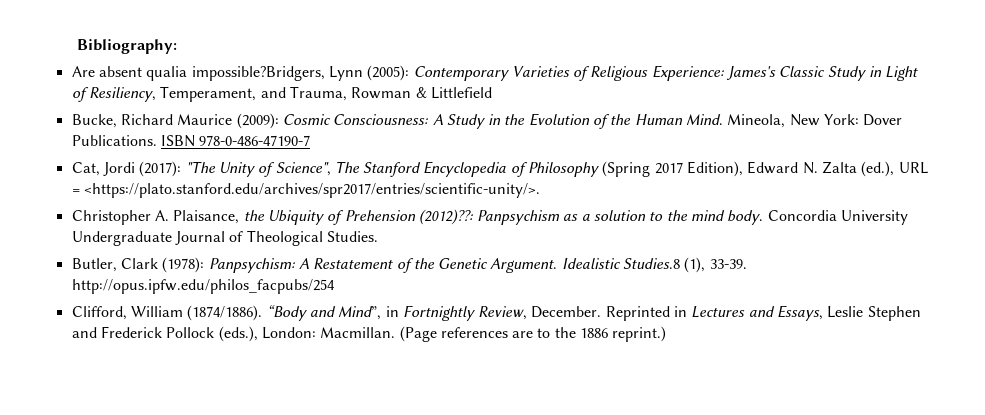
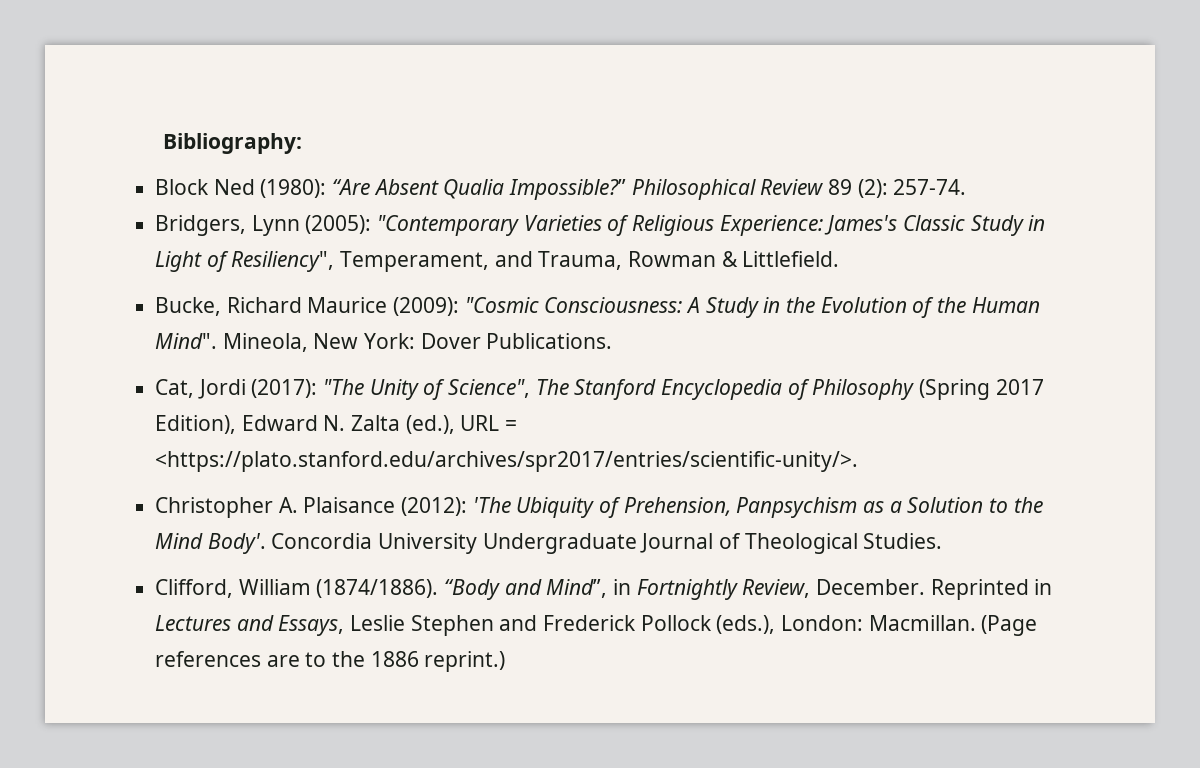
- Are absent qualia impossible?Bridgers, Lynn (2005): Contemporary Varieties of Religious Experience: James's Classic Study in Light of Resiliency, Temperament, and Trauma, Rowman & Littlefield
+ Block Ned (1980): “Are Absent Qualia Impossible?” Philosophical Review 89 (2): 257-74.
+ Bridgers, Lynn (2005): "Contemporary Varieties of Religious Experience: James's Classic Study in Light of Resiliency", Temperament, and Trauma, Rowman & Littlefield.
- Bucke, Richard Maurice (2009): Cosmic Consciousness: A Study in the Evolution of the Human Mind.
+ Bucke, Richard Maurice (2009): "Cosmic Consciousness: A Study in the Evolution of the Human Mind".
- ISBN 978-0-486-47190-7
- Christopher A. Plaisance, the Ubiquity of Prehension (2012)??: Panpsychism as a solution to the mind body.
+ Christopher A. Plaisance (2012): 'The Ubiquity of Prehension, Panpsychism as a Solution to the Mind Body'.
- Butler, Clark (1978): Panpsychism: A Restatement of the Genetic Argument. Idealistic Studies.8 (1), 33-39. http://opus.ipfw.edu/philos_facpubs/254

